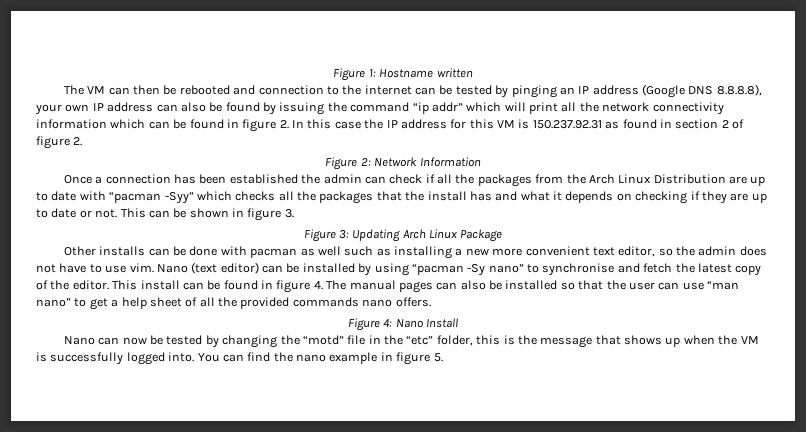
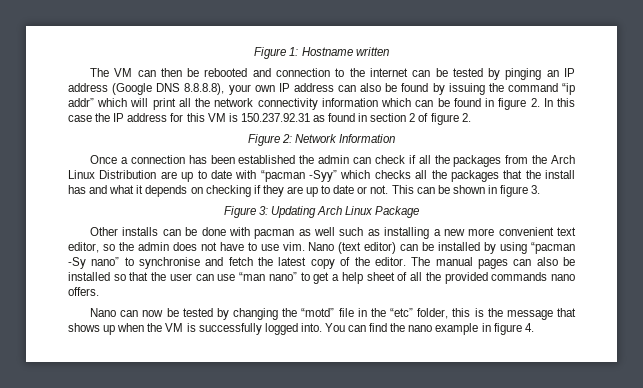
- This install can be found in figure 4. The manual pages can also be installed so that the user can use “man nano” to get a help sheet of all the provided commands nano offers.
+ The manual pages can also be installed so that the user can use “man nano” to get a help sheet of all the provided commands nano offers.
- Figure 4: Nano Install
- You can find the nano example in figure 5.
+ You can find the nano example in figure 4.

